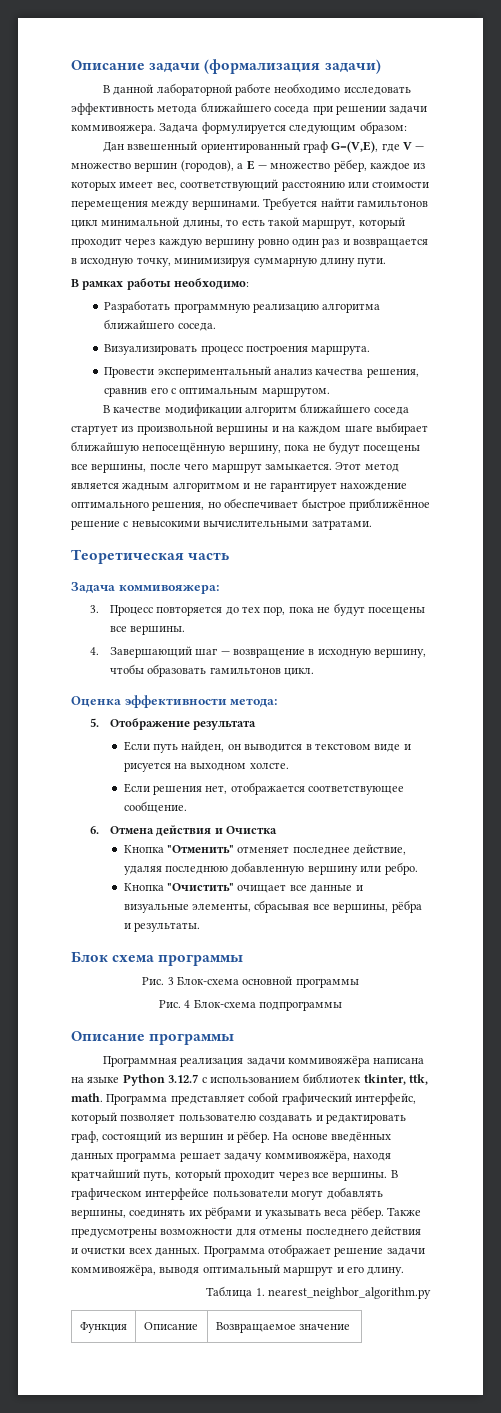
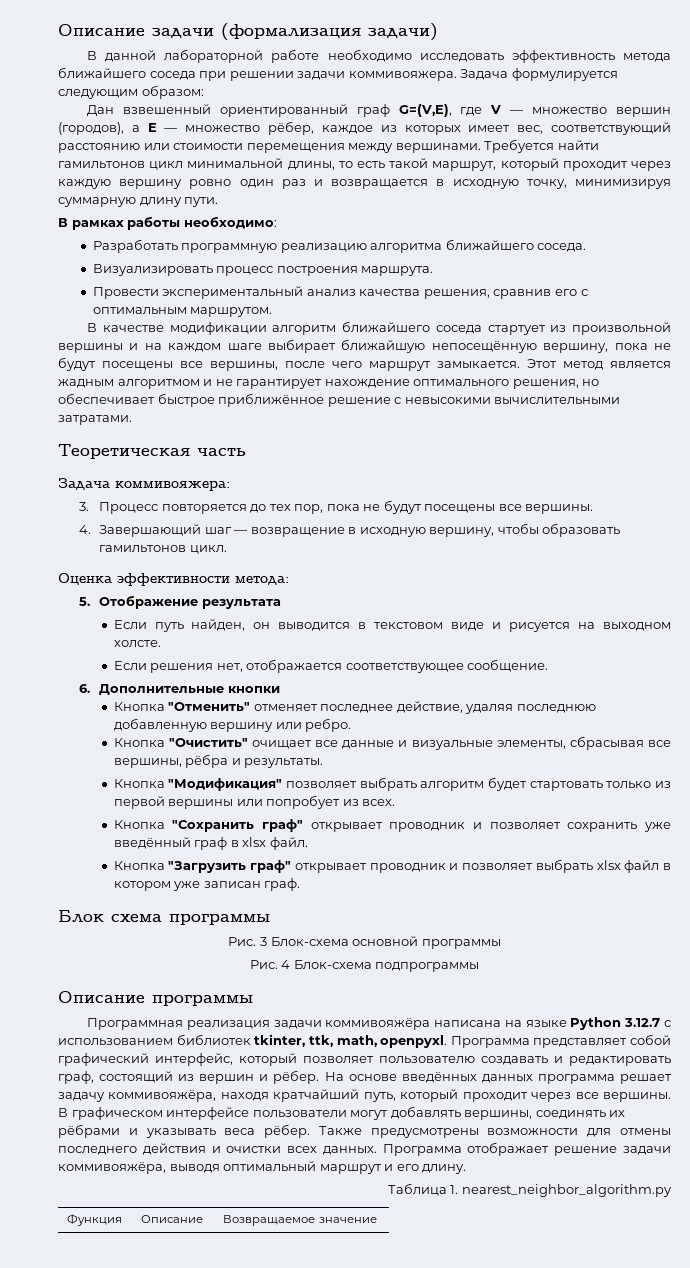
- 6. Отмена действия и Очистка
+ 6. Дополнительные кнопки
+ Кнопка "Модификация" позволяет выбрать алгоритм будет стартовать только из первой вершины или попробует из всех.
+ Кнопка "Сохранить граф" открывает проводник и позволяет сохранить уже введённый граф в xlsx файл.
+ Кнопка "Загрузить граф" открывает проводник и позволяет выбрать xlsx файл в котором уже записан граф.
- Программная реализация задачи коммивояжёра написана на языке Python 3.12.7 с использованием библиотек tkinter, ttk, math.
+ Программная реализация задачи коммивояжёра написана на языке Python 3.12.7 с использованием библиотек tkinter, ttk, math, openpyxl.

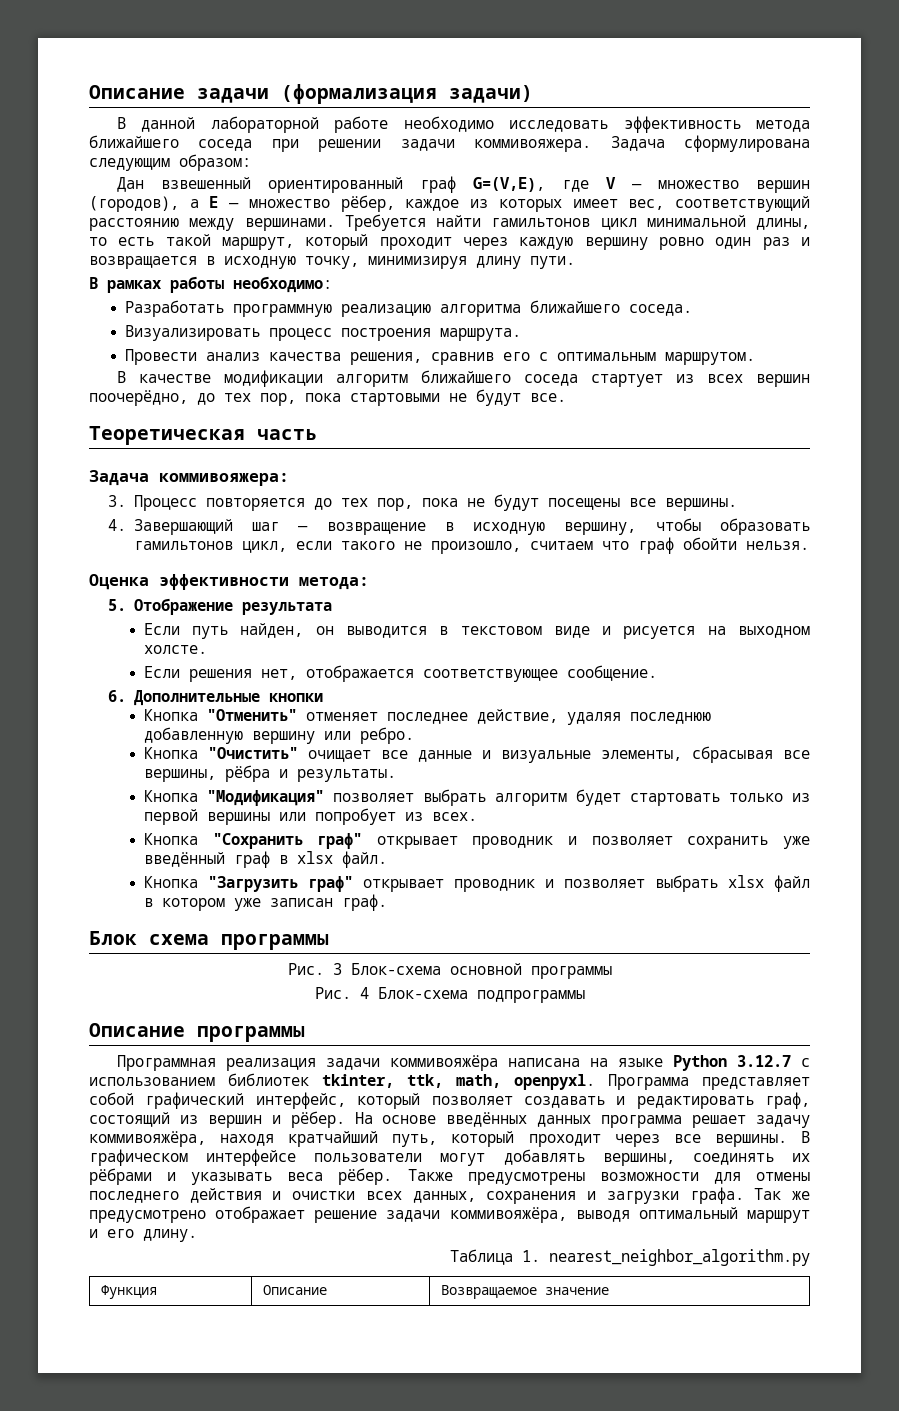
- Задача формулируется следующим образом:
+ Задача сформулирована следующим образом:
- Дан взвешенный ориентированный граф G=(V,E), где V — множество вершин (городов), а E — множество рёбер, каждое из которых имеет вес, соответствующий расстоянию или стоимости перемещения между вершинами.
+ Дан взвешенный ориентированный граф G=(V,E), где V — множество вершин (городов), а E — множество рёбер, каждое из которых имеет вес, соответствующий расстоянию между вершинами.
- Требуется найти гамильтонов цикл минимальной длины, то есть такой маршрут, который проходит через каждую вершину ровно один раз и возвращается в исходную точку, минимизируя суммарную длину пути.
+ Требуется найти гамильтонов цикл минимальной длины, то есть такой маршрут, который проходит через каждую вершину ровно один раз и возвращается в исходную точку, минимизируя длину пути.
- Провести экспериментальный анализ качества решения, сравнив его с оптимальным маршрутом.
+ Провести анализ качества решения, сравнив его с оптимальным маршрутом.
- В качестве модификации алгоритм ближайшего соседа стартует из произвольной вершины и на каждом шаге выбирает ближайшую непосещённую вершину, пока не будут посещены все вершины, после чего маршрут замыкается. Этот метод является жадным алгоритмом и не гарантирует нахождение оптимального решения, но обеспечивает быстрое приближённое решение с невысокими вычислительными затратами.
+ В качестве модификации алгоритм ближайшего соседа стартует из всех вершин поочерёдно, до тех пор, пока стартовыми не будут все.
- 4. Завершающий шаг — возвращение в исходную вершину, чтобы образовать гамильтонов цикл.
+ 4. Завершающий шаг — возвращение в исходную вершину, чтобы образовать гамильтонов цикл, если такого не произошло, считаем что граф обойти нельзя.
- Программа представляет собой графический интерфейс, который позволяет пользователю создавать и редактировать граф, состоящий из вершин и рёбер.
+ Программа представляет собой графический интерфейс, который позволяет создавать и редактировать граф, состоящий из вершин и рёбер.
- Также предусмотрены возможности для отмены последнего действия и очистки всех данных. Программа отображает решение задачи коммивояжёра, выводя оптимальный маршрут и его длину.
+ Также предусмотрены возможности для отмены последнего действия и очистки всех данных, сохранения и загрузки графа. Так же предусмотрено отображает решение задачи коммивояжёра, выводя оптимальный маршрут и его длину.

